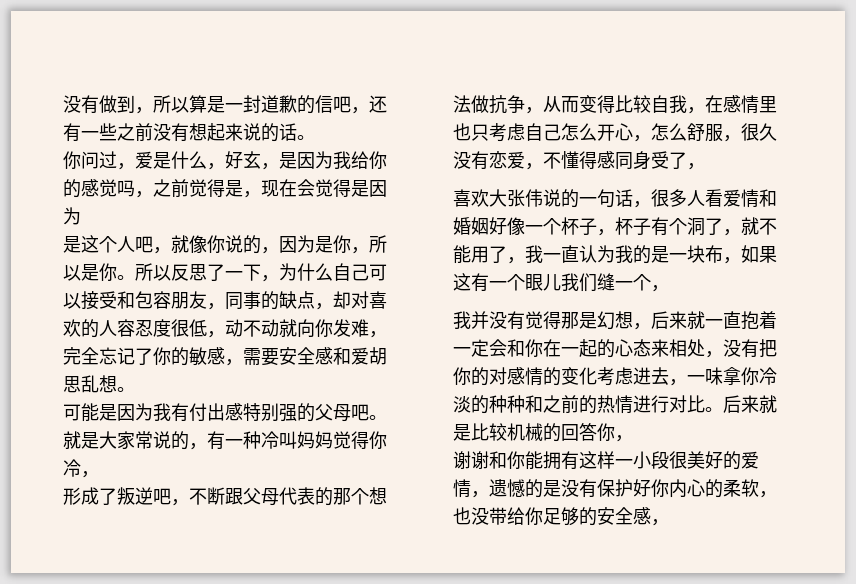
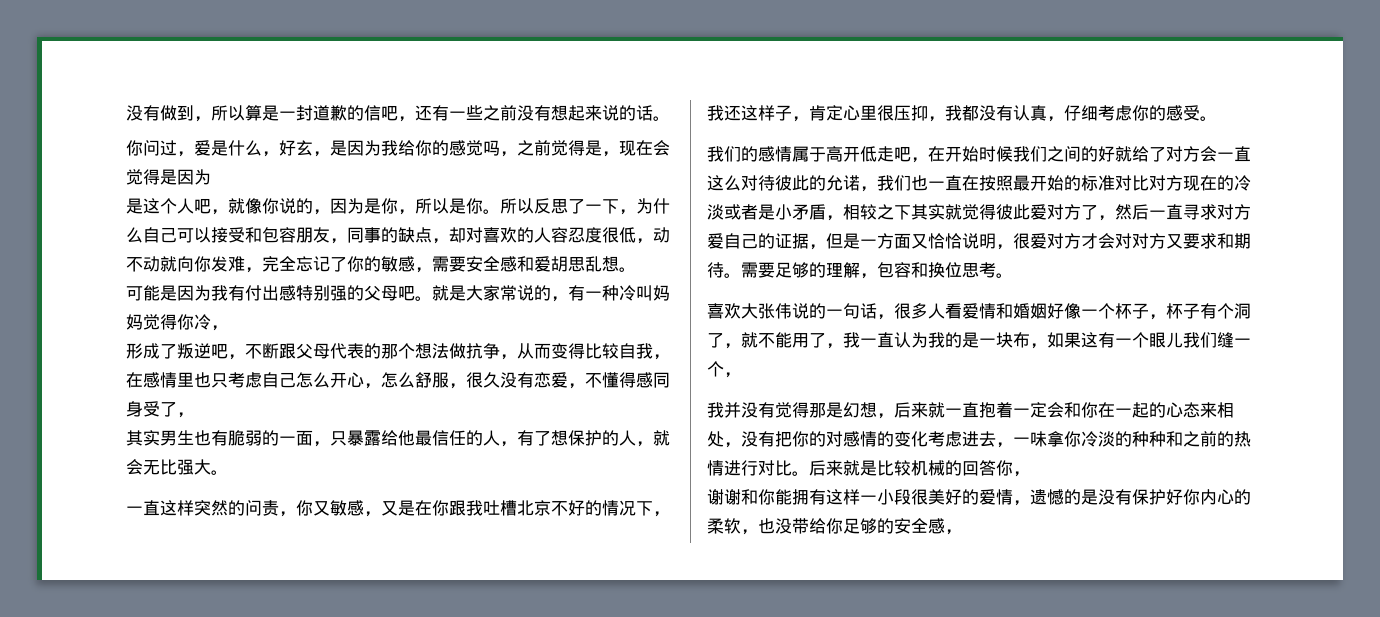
+ 其实男生也有脆弱的一面，只暴露给他最信任的人，有了想保护的人，就会无比强大。
+ 一直这样突然的问责，你又敏感，又是在你跟我吐槽北京不好的情况下，我还这样子，肯定心里很压抑，我都没有认真，仔细考虑你的感受。
+ 我们的感情属于高开低走吧，在开始时候我们之间的好就给了对方会一直这么对待彼此的允诺，我们也一直在按照最开始的标准对比对方现在的冷淡或者是小矛盾，相较之下其实就觉得彼此爱对方了，然后一直寻求对方爱自己的证据，但是一方面又恰恰说明，很爱对方才会对对方又要求和期待。需要足够的理解，包容和换位思考。

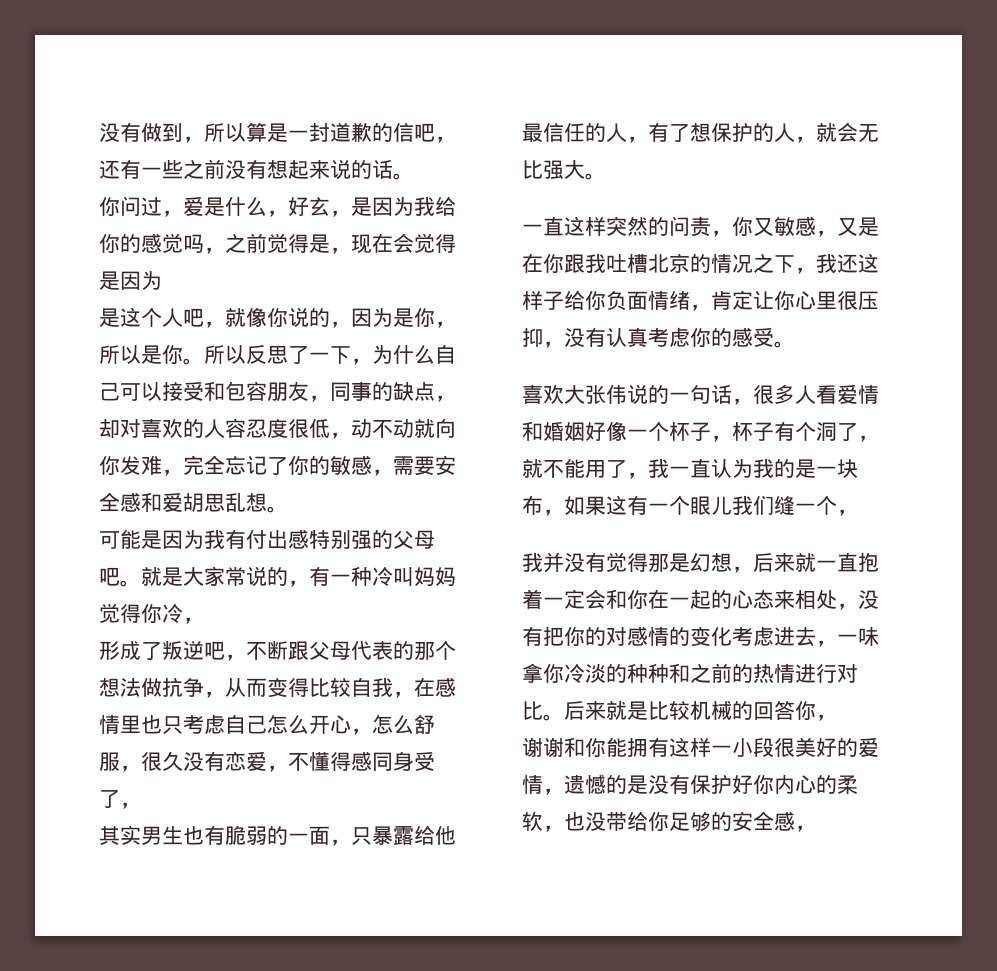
- 一直这样突然的问责，你又敏感，又是在你跟我吐槽北京不好的情况下，我还这样子，肯定心里很压抑，我都没有认真，仔细考虑你的感受。
+ 一直这样突然的问责，你又敏感，又是在你跟我吐槽北京的情况之下，我还这样子给你负面情绪，肯定让你心里很压抑，没有认真考虑你的感受。
- 我们的感情属于高开低走吧，在开始时候我们之间的好就给了对方会一直这么对待彼此的允诺，我们也一直在按照最开始的标准对比对方现在的冷淡或者是小矛盾，相较之下其实就觉得彼此爱对方了，然后一直寻求对方爱自己的证据，但是一方面又恰恰说明，很爱对方才会对对方又要求和期待。需要足够的理解，包容和换位思考。

